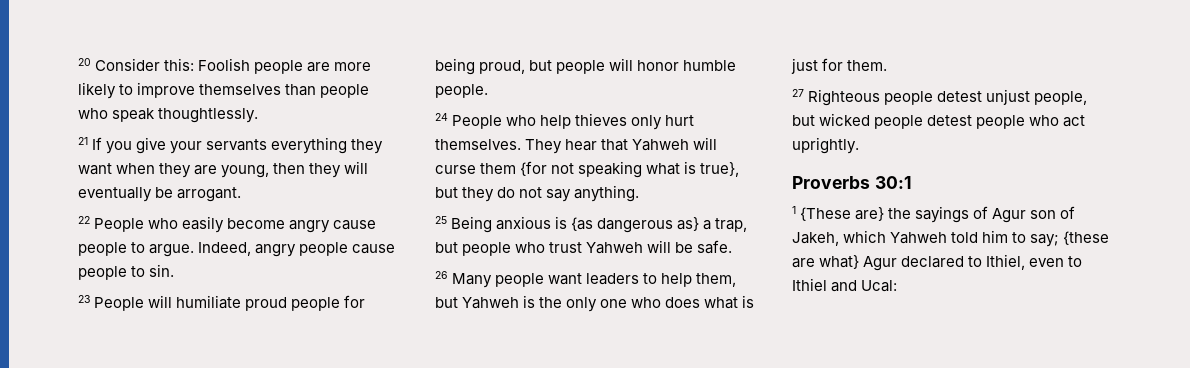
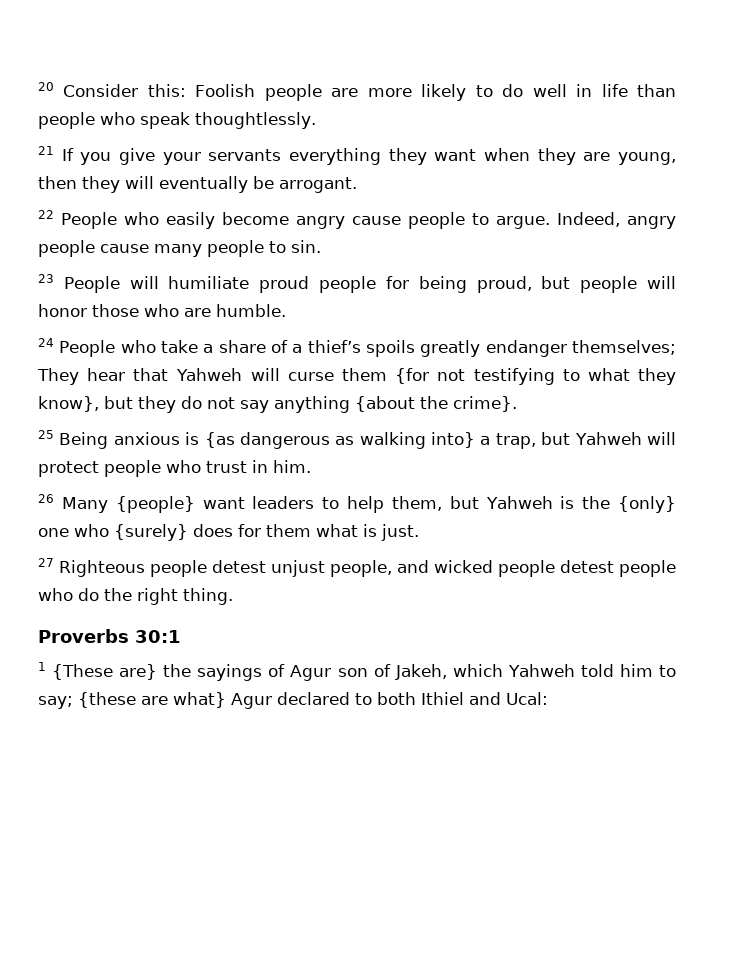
- 20 Consider this: Foolish people are more likely to improve themselves than people who speak thoughtlessly.
+ 20 Consider this: Foolish people are more likely to do well in life than people who speak thoughtlessly.
- Indeed, angry people cause people to sin.
+ Indeed, angry people cause many people to sin.
- 23 People will humiliate proud people for being proud, but people will honor humble people.
+ 23 People will humiliate proud people for being proud, but people will honor those who are humble.
- 24 People who help thieves only hurt themselves. They hear that Yahweh will curse them {for not speaking what is true}, but they do not say anything.
+ 24 People who take a share of a thief’s spoils greatly endanger themselves; They hear that Yahweh will curse them {for not testifying to what they know}, but they do not say anything {about the crime}.
- 25 Being anxious is {as dangerous as} a trap, but people who trust Yahweh will be safe.
+ 25 Being anxious is {as dangerous as walking into} a trap, but Yahweh will protect people who trust in him.
- 26 Many people want leaders to help them, but Yahweh is the only one who does what is just for them.
+ 26 Many {people} want leaders to help them, but Yahweh is the {only} one who {surely} does for them what is just.
- 27 Righteous people detest unjust people, but wicked people detest people who act uprightly.
+ 27 Righteous people detest unjust people, and wicked people detest people who do the right thing.
- 1 {These are} the sayings of Agur son of Jakeh, which Yahweh told him to say; {these are what} Agur declared to Ithiel, even to Ithiel and Ucal:
+ 1 {These are} the sayings of Agur son of Jakeh, which Yahweh told him to say; {these are what} Agur declared to both Ithiel and Ucal:

